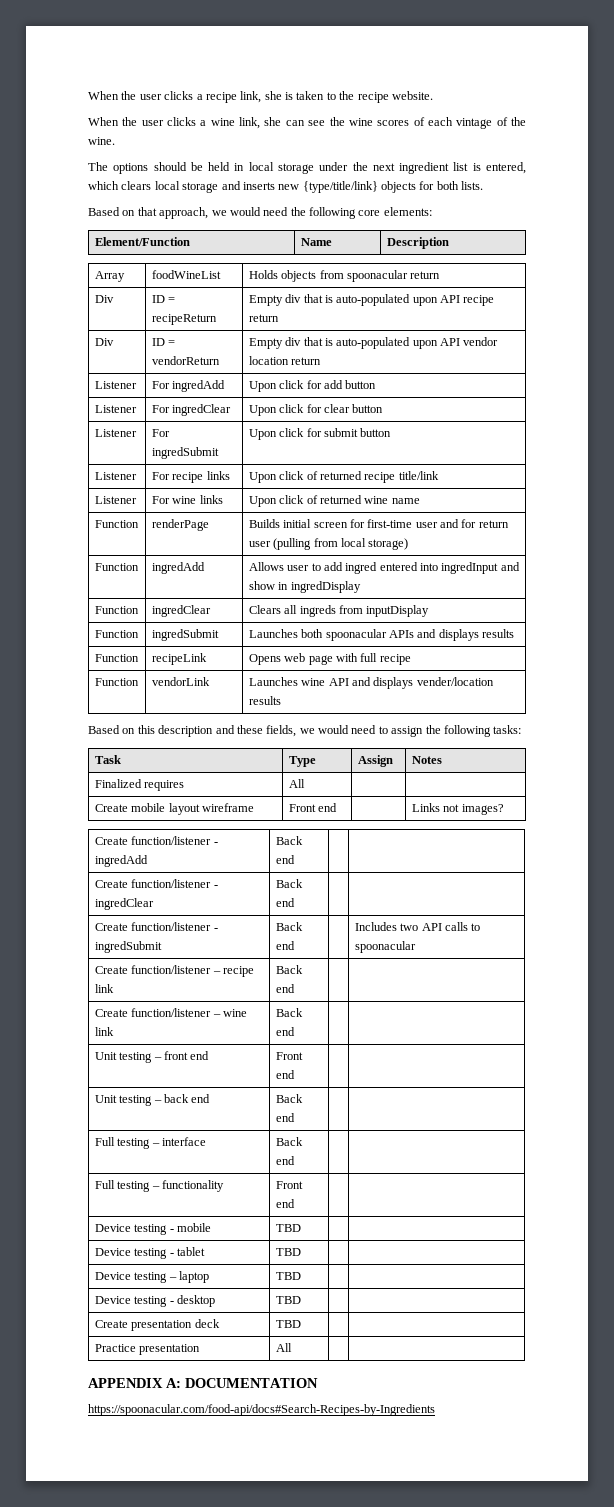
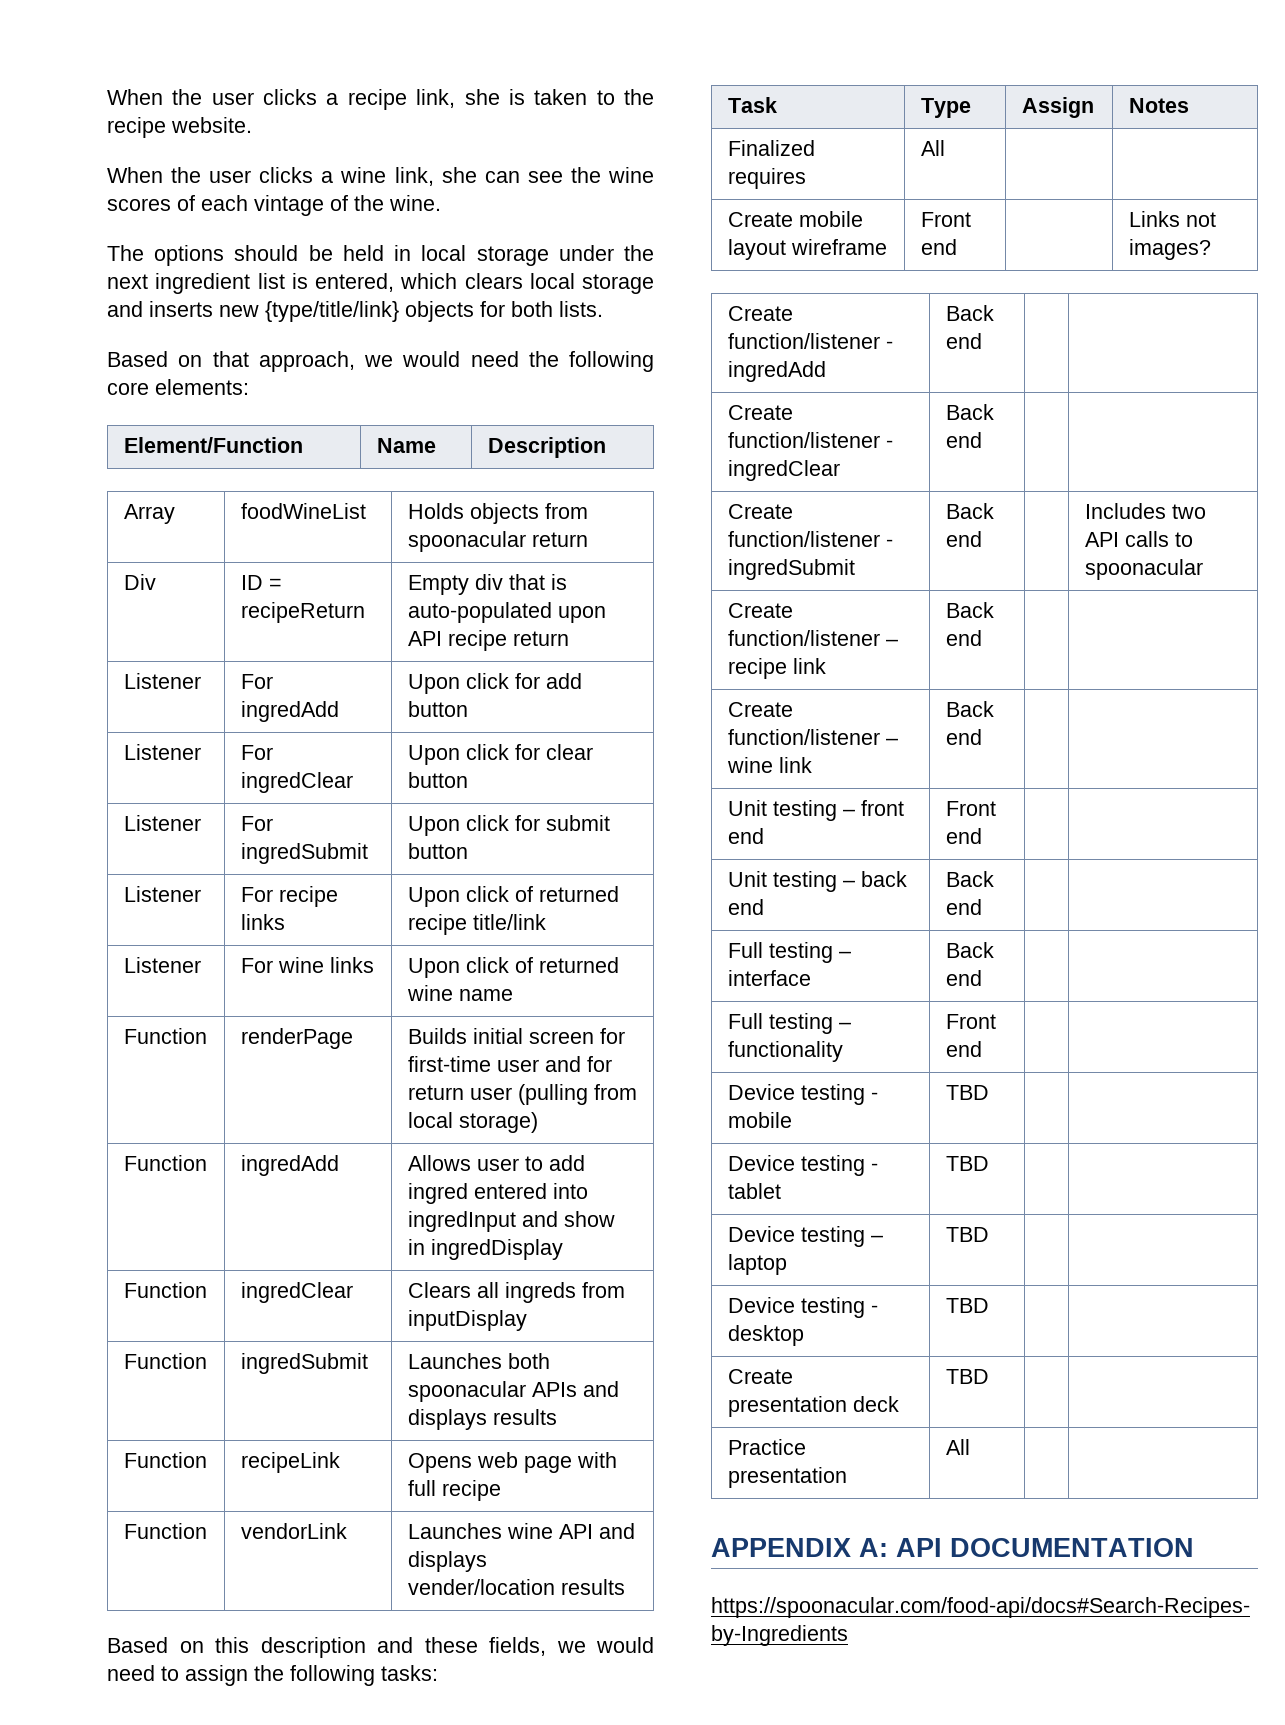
- Div | ID = vendorReturn | Empty div that is auto-populated upon API vendor location return
- APPENDIX A: DOCUMENTATION
+ APPENDIX A: API DOCUMENTATION

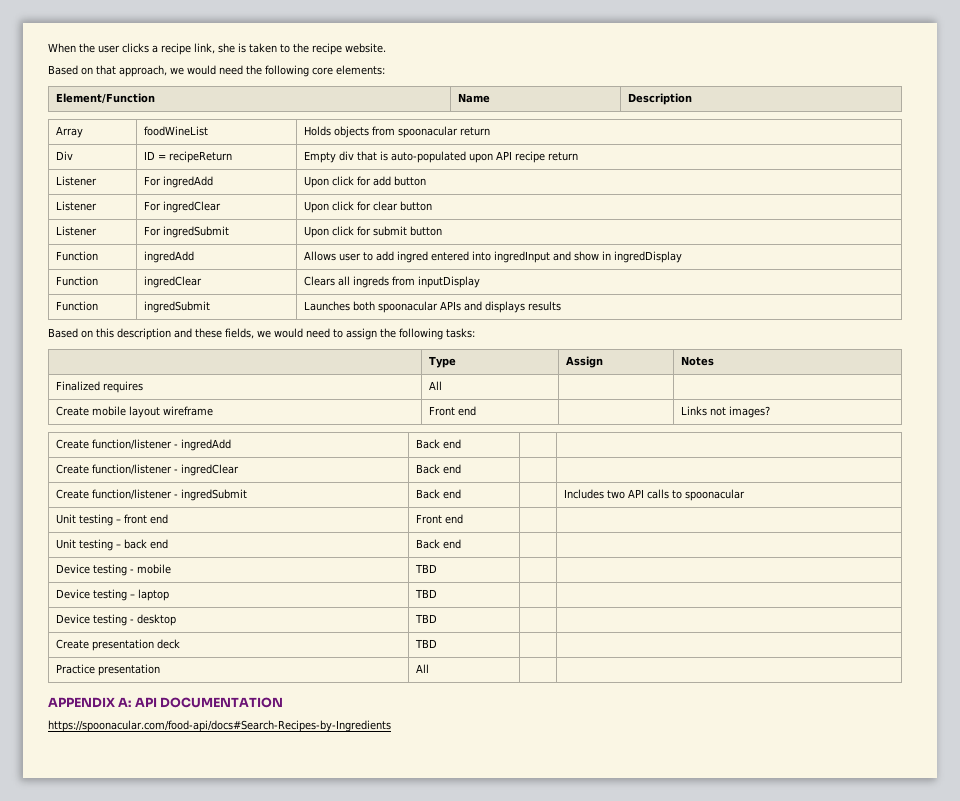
- When the user clicks a wine link, she can see the wine scores of each vintage of the wine.
- The options should be held in local storage under the next ingredient list is entered, which clears local storage and inserts new {type/title/link} objects for both lists.
- Listener | For recipe links | Upon click of returned recipe title/link
- Listener | For wine links | Upon click of returned wine name
- Function | renderPage | Builds initial screen for first-time user and for return user (pulling from local storage)
- Function | recipeLink | Opens web page with full recipe
- Function | vendorLink | Launches wine API and displays vender/location results
- Task | Type | Assign | Notes
+ | Type | Assign | Notes
- Create function/listener – recipe link | Back end | |
- Create function/listener – wine link | Back end | |
- Full testing – interface | Back end | |
- Full testing – functionality | Front end | |
- Device testing - tablet | TBD | |

